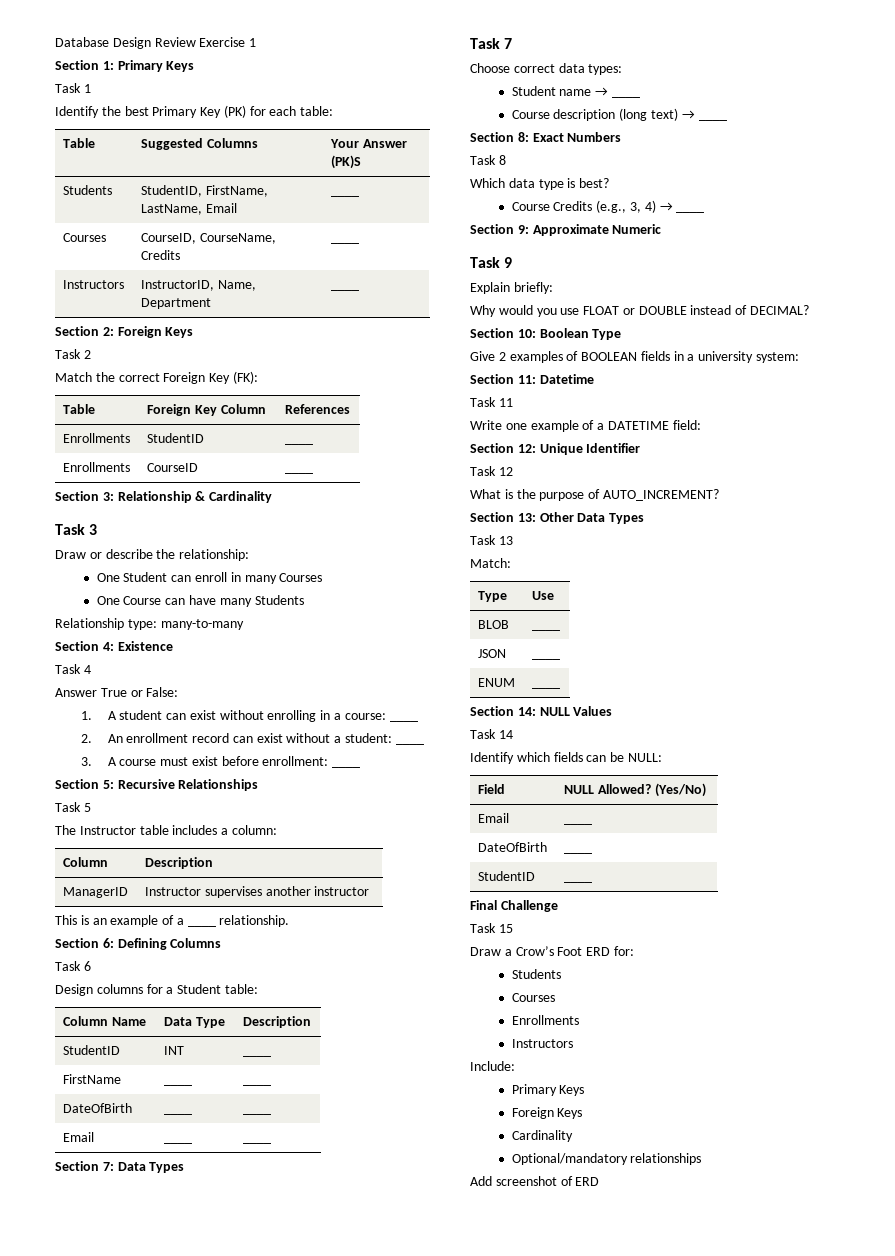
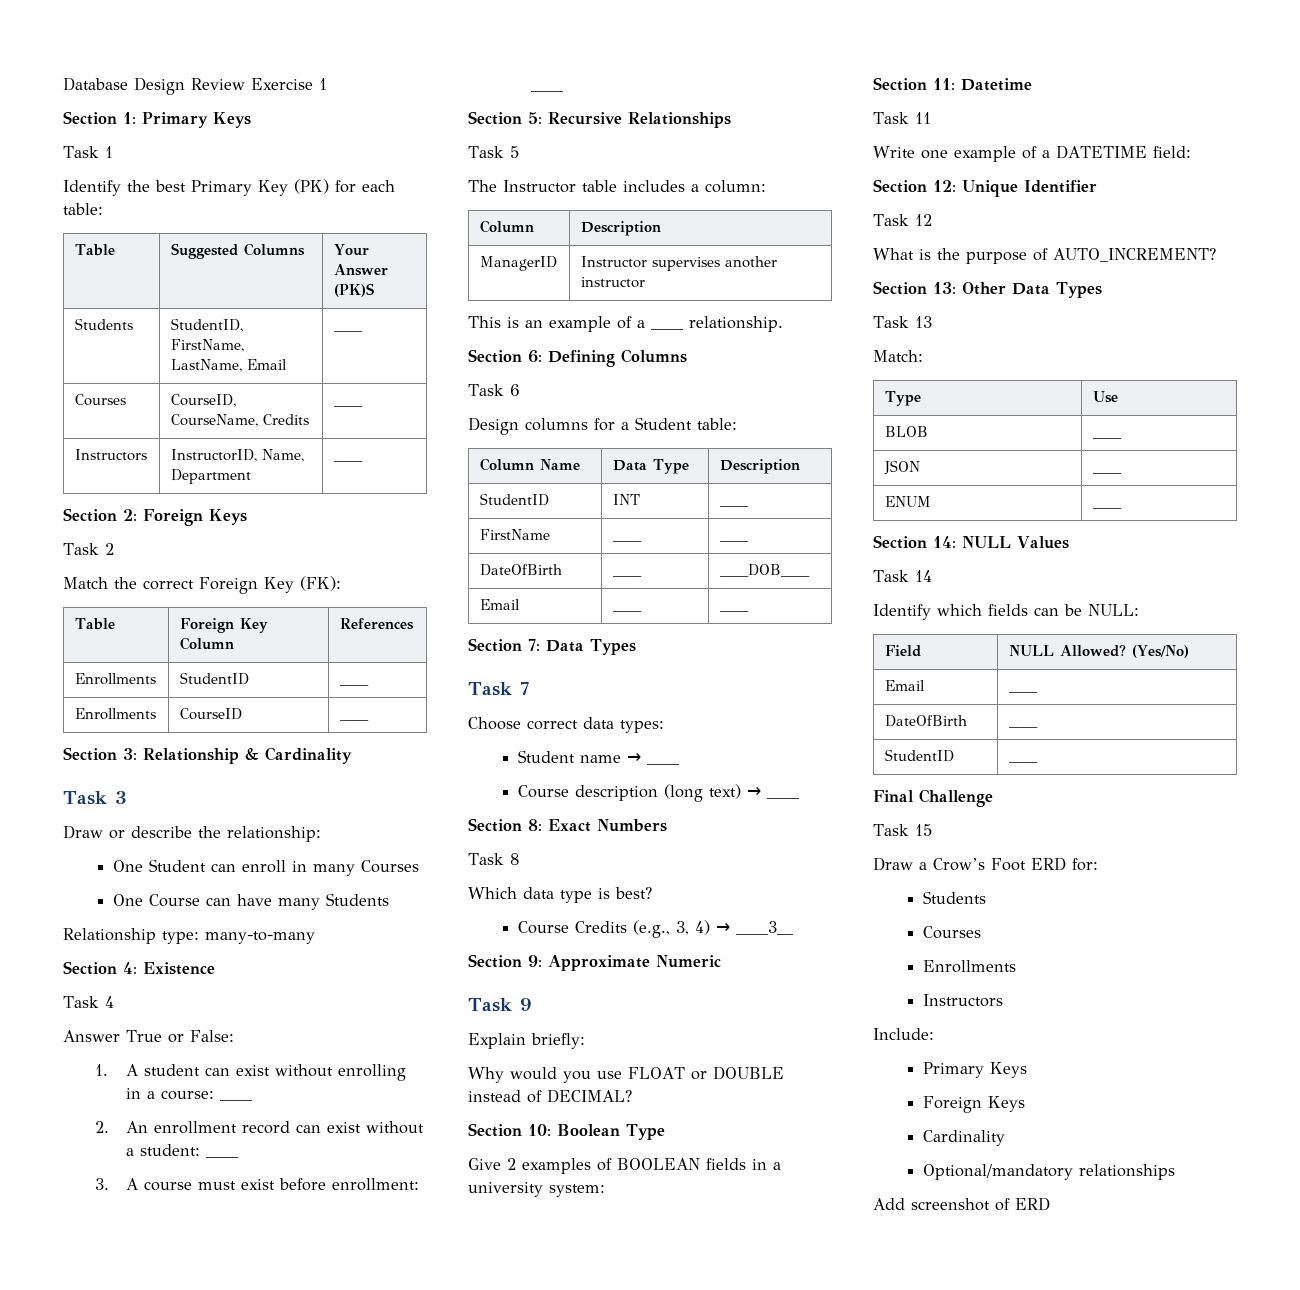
- DateOfBirth | ____ | ____
+ DateOfBirth | ____ | ____DOB____
- Course Credits (e.g., 3, 4) → ____
+ Course Credits (e.g., 3, 4) → ____3__

